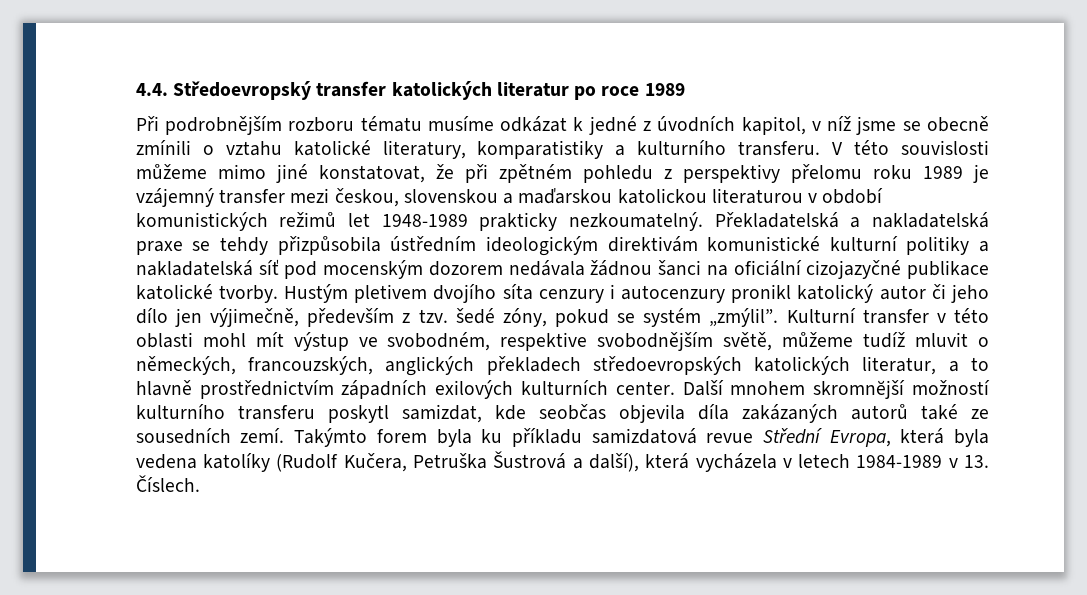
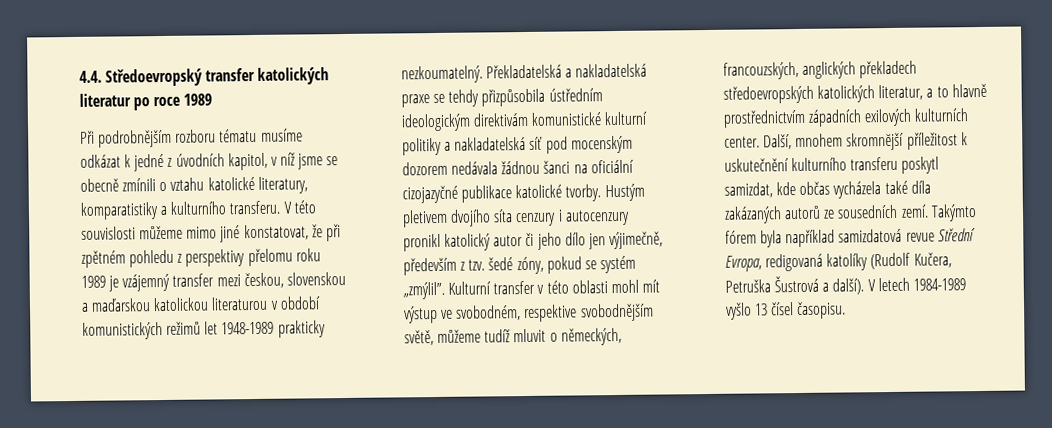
- Další mnohem skromnĕjší možností kulturního transferu poskytl samizdat, kde seobčas objevila díla zakázaných autorů také ze sousedních zemí.
+ Další, mnohem skromnĕjší příležitost k uskutečnění kulturního transferu poskytl samizdat, kde občas vycházela také díla zakázaných autorů ze sousedních zemí.
- Takýmto forem byla ku příkladu samizdatová revue Střední Evropa, která byla vedena katolíky (Rudolf Kučera, Petruška Šustrová a další), která vycházela v letech 1984-1989 v 13. Číslech.
+ Takýmto fórem byla například samizdatová revue Střední Evropa, redigovaná katolíky (Rudolf Kučera, Petruška Šustrová a další). V letech 1984-1989 vyšlo 13 čísel časopisu.

